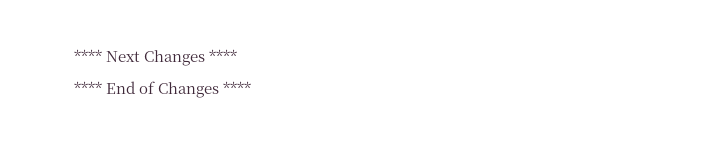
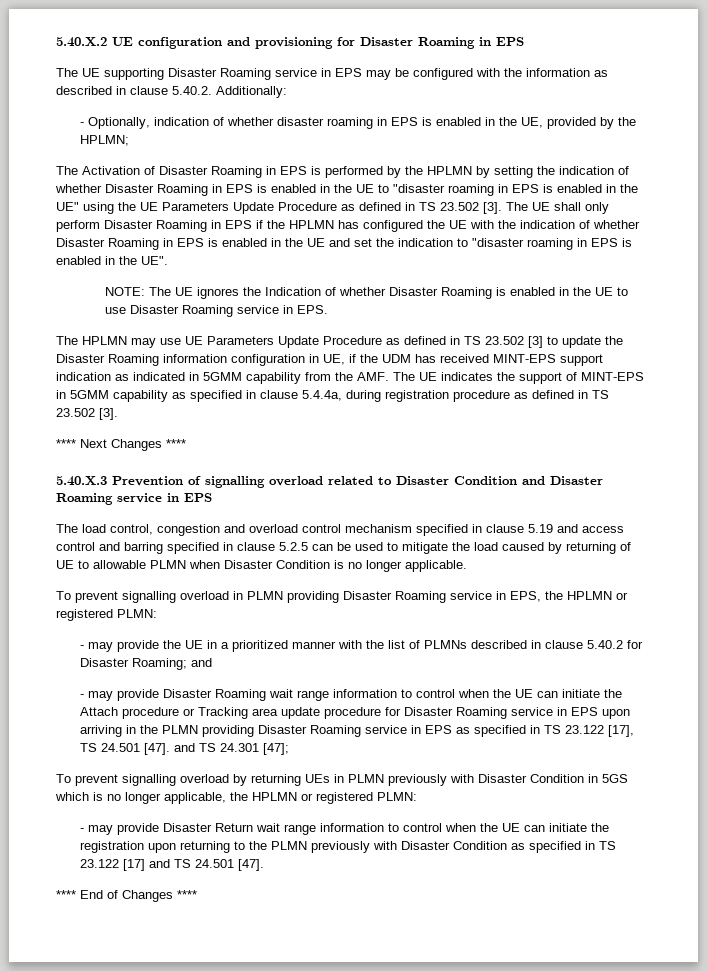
+ 5.40.X.2 UE configuration and provisioning for Disaster Roaming in EPS
+ The UE supporting Disaster Roaming service in EPS may be configured with the information as described in clause 5.40.2. Additionally:
+ - Optionally, indication of whether disaster roaming in EPS is enabled in the UE, provided by the HPLMN;
+ The Activation of Disaster Roaming in EPS is performed by the HPLMN by setting the indication of whether Disaster Roaming in EPS is enabled in the UE to "disaster roaming in EPS is enabled in the UE" using the UE Parameters Update Procedure as defined in TS 23.502 [3]. The UE shall only perform Disaster Roaming in EPS if the HPLMN has configured the UE with the indication of whether Disaster Roaming in EPS is enabled in the UE and set the indication to "disaster roaming in EPS is enabled in the UE".
+ NOTE: The UE ignores the Indication of whether Disaster Roaming is enabled in the UE to use Disaster Roaming service in EPS.
+ The HPLMN may use UE Parameters Update Procedure as defined in TS 23.502 [3] to update the Disaster Roaming information configuration in UE, if the UDM has received MINT-EPS support indication as indicated in 5GMM capability from the AMF. The UE indicates the support of MINT-EPS in 5GMM capability as specified in clause 5.4.4a, during registration procedure as defined in TS 23.502 [3].
  **** Next Changes ****
+ 5.40.X.3 Prevention of signalling overload related to Disaster Condition and Disaster Roaming service in EPS
+ The load control, congestion and overload control mechanism specified in clause 5.19 and access control and barring specified in clause 5.2.5 can be used to mitigate the load caused by returning of UE to allowable PLMN when Disaster Condition is no longer applicable.
+ To prevent signalling overload in PLMN providing Disaster Roaming service in EPS, the HPLMN or registered PLMN:
+ - may provide the UE in a prioritized manner with the list of PLMNs described in clause 5.40.2 for Disaster Roaming; and
+ - may provide Disaster Roaming wait range information to control when the UE can initiate the Attach procedure or Tracking area update procedure for Disaster Roaming service in EPS upon arriving in the PLMN providing Disaster Roaming service in EPS as specified in TS 23.122 [17], TS 24.501 [47]. and TS 24.301 [47];
+ To prevent signalling overload by returning UEs in PLMN previously with Disaster Condition in 5GS which is no longer applicable, the HPLMN or registered PLMN:
+ - may provide Disaster Return wait range information to control when the UE can initiate the registration upon returning to the PLMN previously with Disaster Condition as specified in TS 23.122 [17] and TS 24.501 [47].

